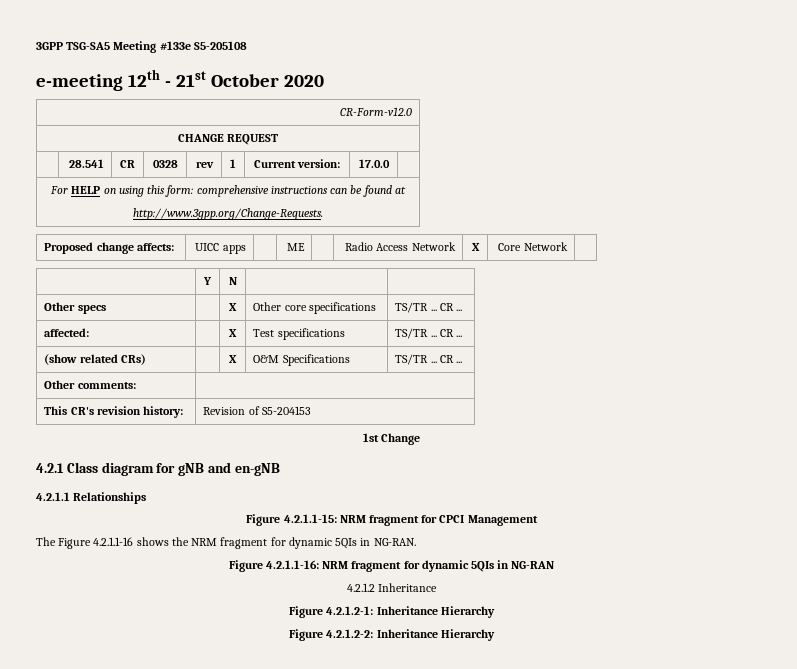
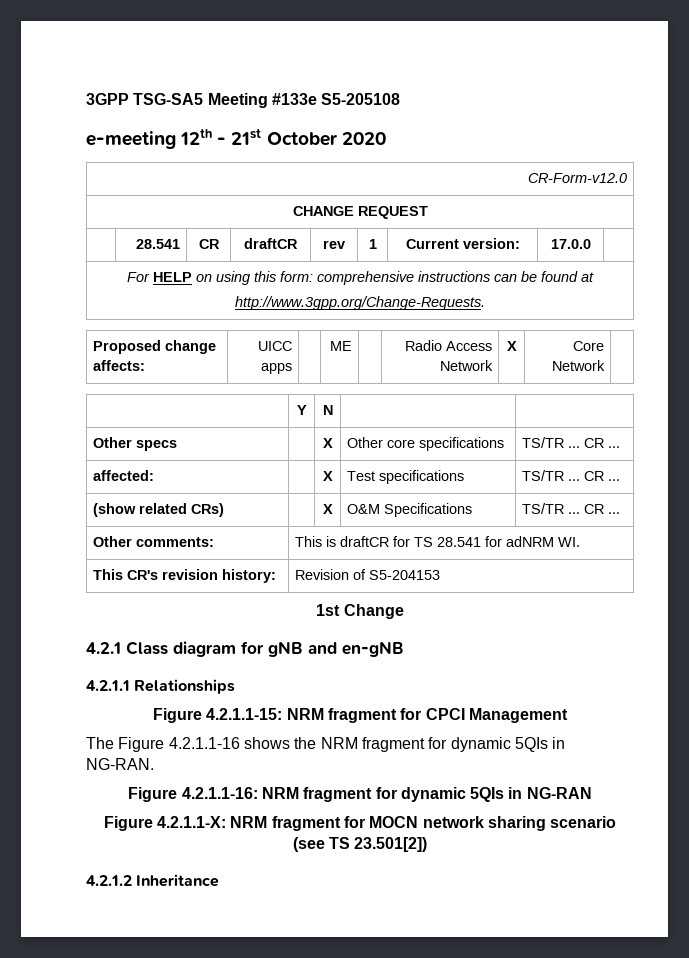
- | 28.541 | CR | 0328 | rev | 1 | Current version: | 17.0.0 |
+ | 28.541 | CR | draftCR | rev | 1 | Current version: | 17.0.0 |
- Other comments: |
+ Other comments: | This is draftCR for TS 28.541 for adNRM WI.
+ Figure 4.2.1.1-X: NRM fragment for MOCN network sharing scenario (see TS 23.501[2])
  4.2.1.2 Inheritance
- Figure 4.2.1.2-1: Inheritance Hierarchy
- Figure 4.2.1.2-2: Inheritance Hierarchy

